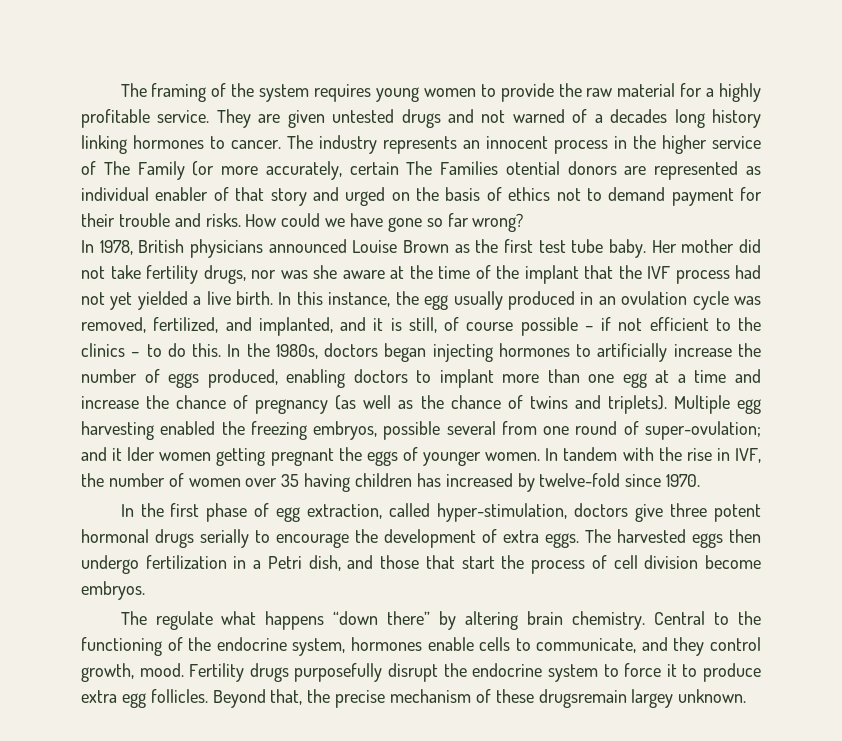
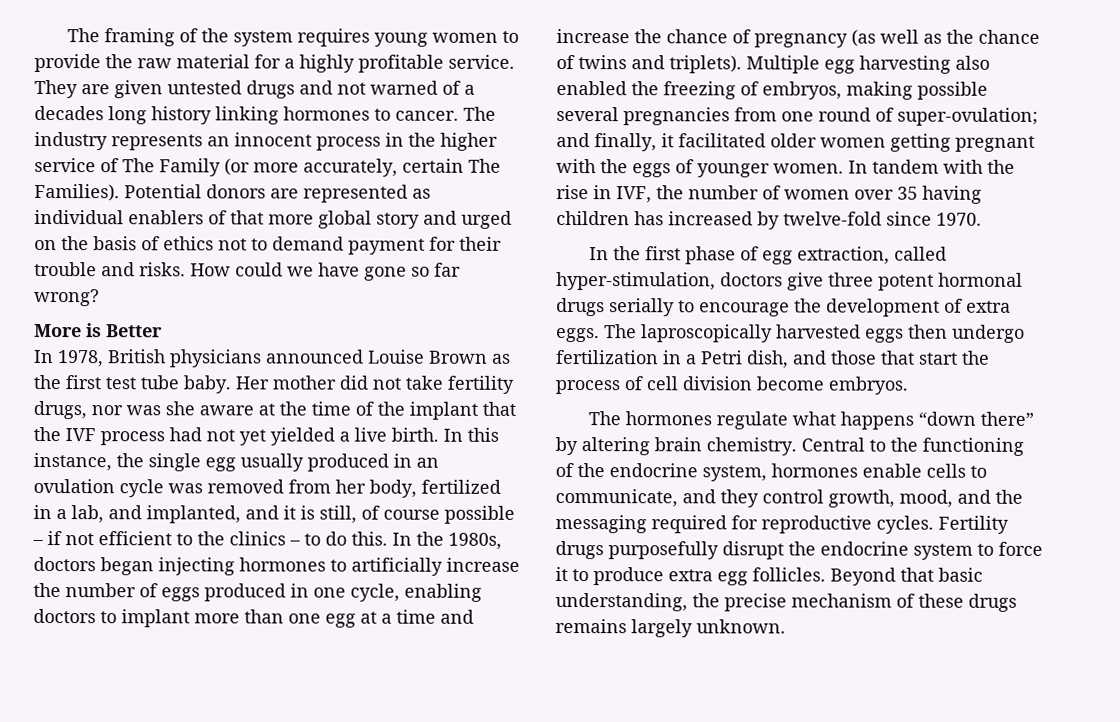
- The industry represents an innocent process in the higher service of The Family (or more accurately, certain The Families otential donors are represented as individual enabler of that story and urged on the basis of ethics not to demand payment for their trouble and risks.
+ The industry represents an innocent process in the higher service of The Family (or more accurately, certain The Families). Potential donors are represented as individual enablers of that more global story and urged on the basis of ethics not to demand payment for their trouble and risks.
+ More is Better
- In this instance, the egg usually produced in an ovulation cycle was removed, fertilized, and implanted, and it is still, of course possible – if not efficient to the clinics – to do this.
+ In this instance, the single egg usually produced in an ovulation cycle was removed from her body, fertilized in a lab, and implanted, and it is still, of course possible – if not efficient to the clinics – to do this.
- In the 1980s, doctors began injecting hormones to artificially increase the number of eggs produced, enabling doctors to implant more than one egg at a time and increase the chance of pregnancy (as well as the chance of twins and triplets).
+ In the 1980s, doctors began injecting hormones to artificially increase the number of eggs produced in one cycle, enabling doctors to implant more than one egg at a time and increase the chance of pregnancy (as well as the chance of twins and triplets).
- Multiple egg harvesting enabled the freezing embryos, possible several from one round of super-ovulation; and it lder women getting pregnant the eggs of younger women.
+ Multiple egg harvesting also enabled the freezing of embryos, making possible several pregnancies from one round of super-ovulation; and finally, it facilitated older women getting pregnant with the eggs of younger women.
- The harvested eggs then undergo fertilization in a Petri dish, and those that start the process of cell division become embryos.
+ The laproscopically harvested eggs then undergo fertilization in a Petri dish, and those that start the process of cell division become embryos.
- The regulate what happens “down there” by altering brain chemistry.
+ The hormones regulate what happens “down there” by altering brain chemistry.
- Central to the functioning of the endocrine system, hormones enable cells to communicate, and they control growth, mood.
+ Central to the functioning of the endocrine system, hormones enable cells to communicate, and they control growth, mood, and the messaging required for reproductive cycles.
- Beyond that, the precise mechanism of these drugsremain largey unknown.
+ Beyond that basic understanding, the precise mechanism of these drugs remains largely unknown.

